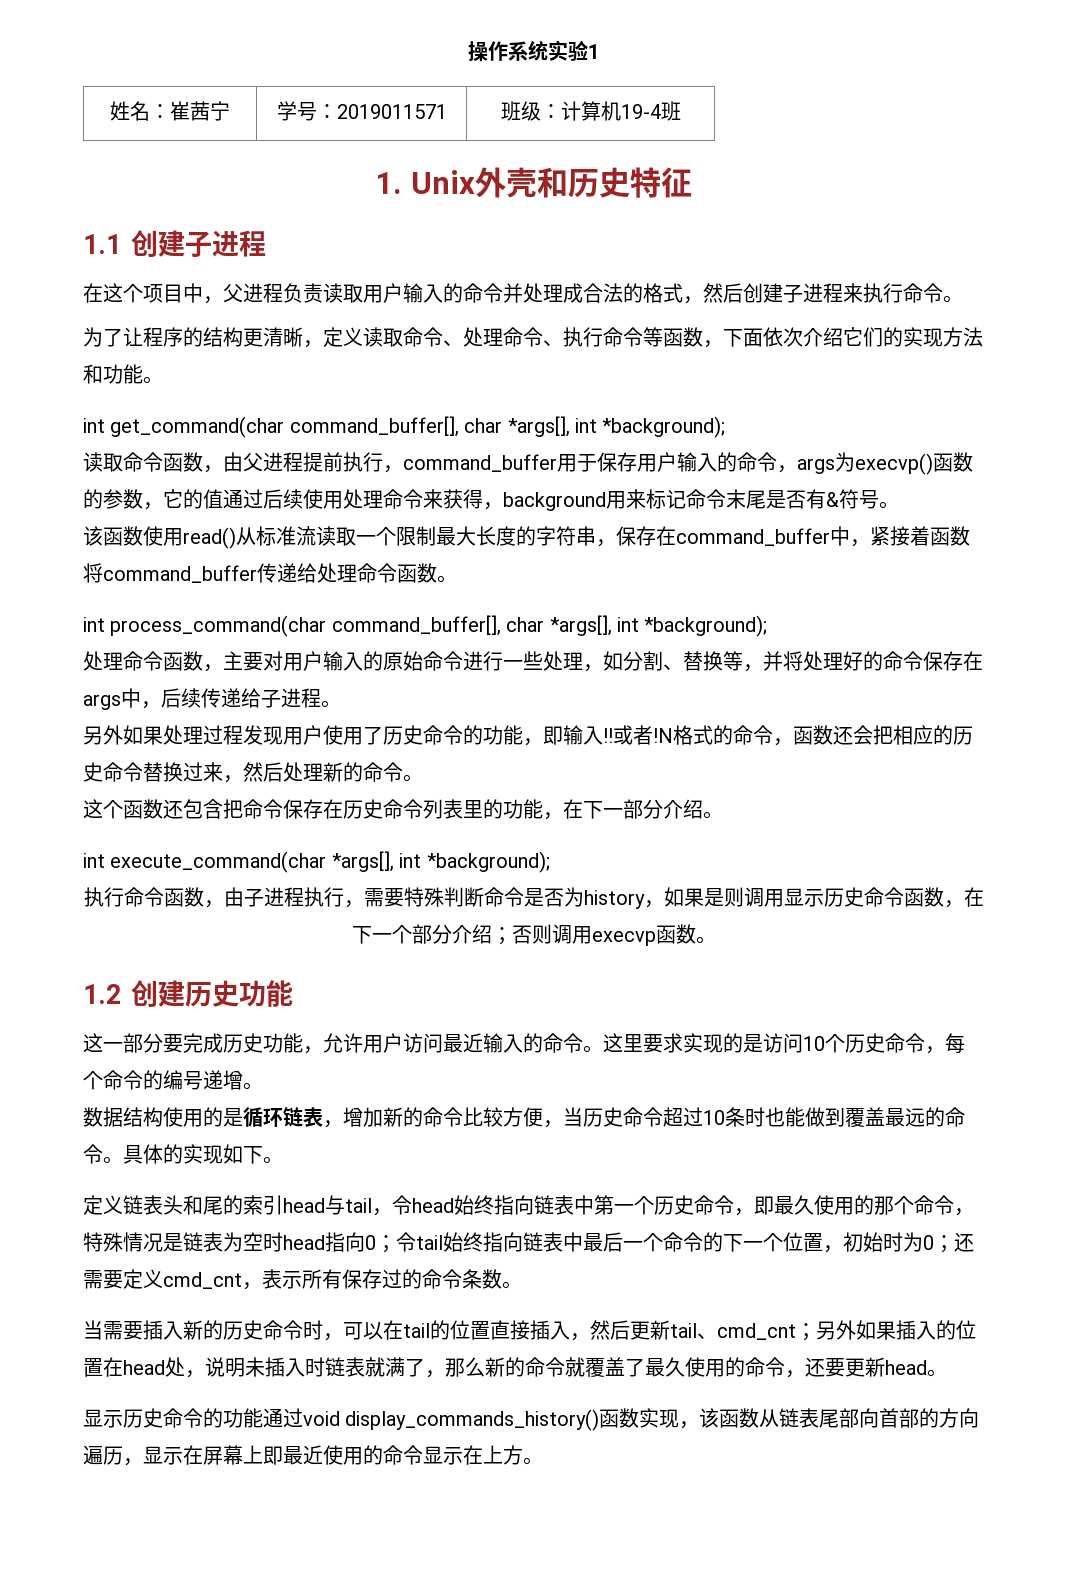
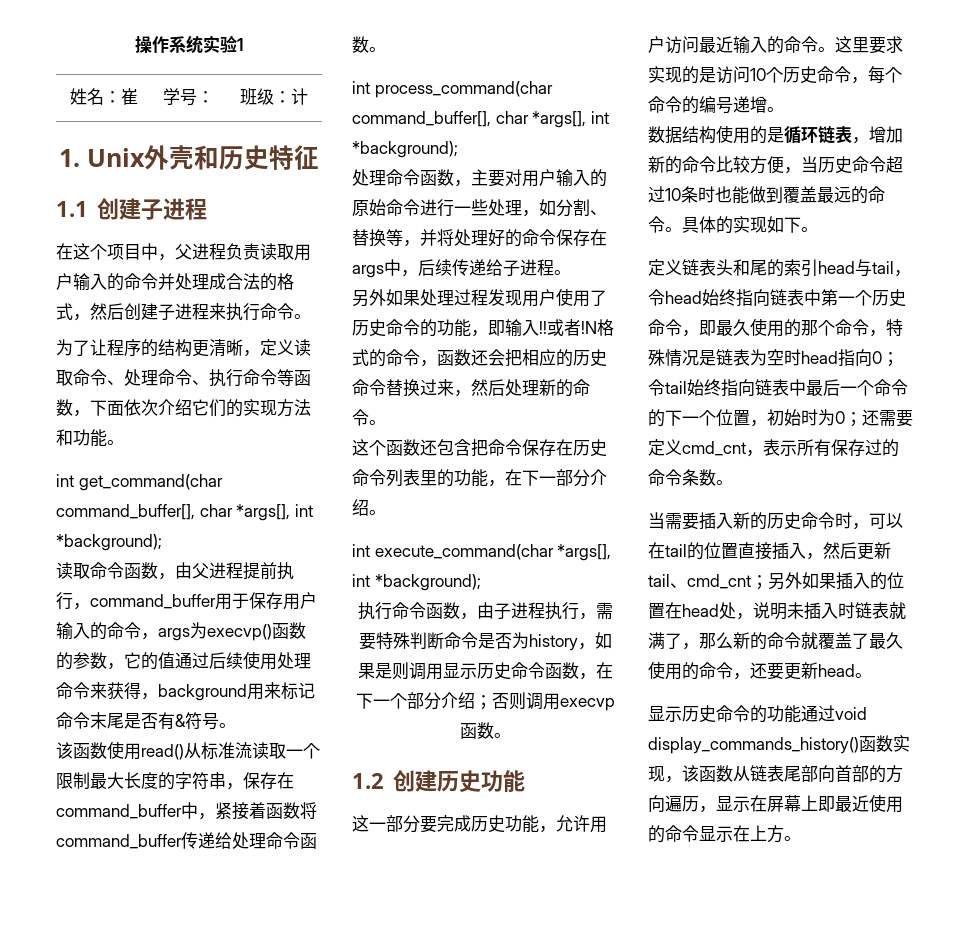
- 姓名：崔茜宁 | 学号：2019011571 | 班级：计算机19-4班
+ 姓名：崔 | 学号： | 班级：计

